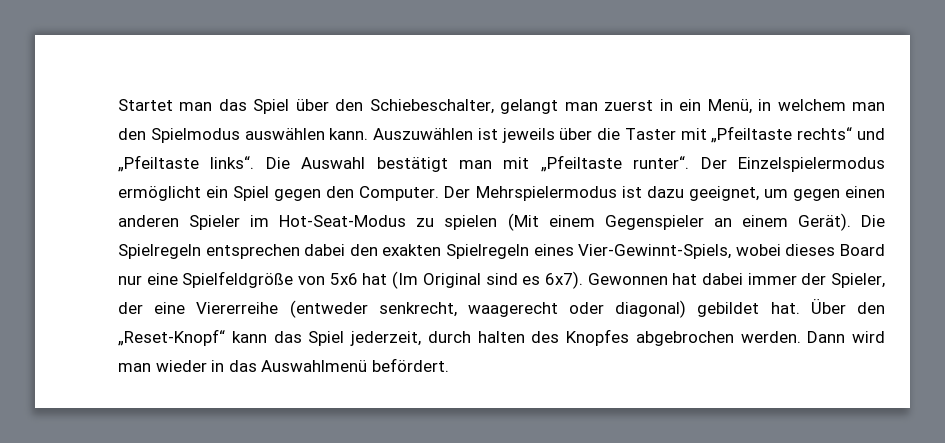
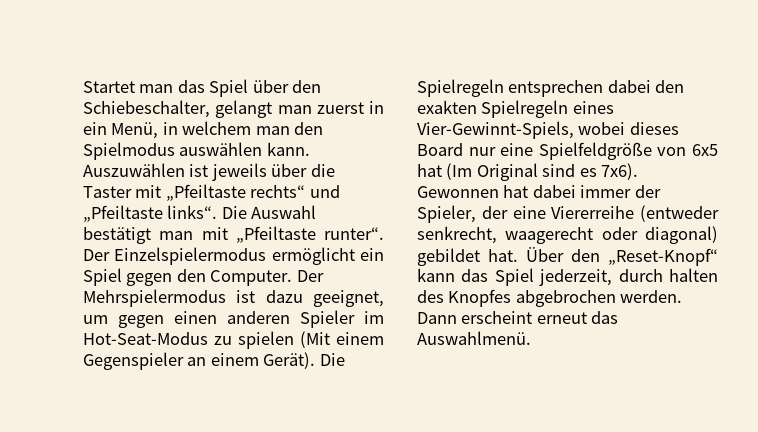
- Die Spielregeln entsprechen dabei den exakten Spielregeln eines Vier-Gewinnt-Spiels, wobei dieses Board nur eine Spielfeldgröße von 5x6 hat (Im Original sind es 6x7).
+ Die Spielregeln entsprechen dabei den exakten Spielregeln eines Vier-Gewinnt-Spiels, wobei dieses Board nur eine Spielfeldgröße von 6x5 hat (Im Original sind es 7x6).
- Dann wird man wieder in das Auswahlmenü befördert.
+ Dann erscheint erneut das Auswahlmenü.

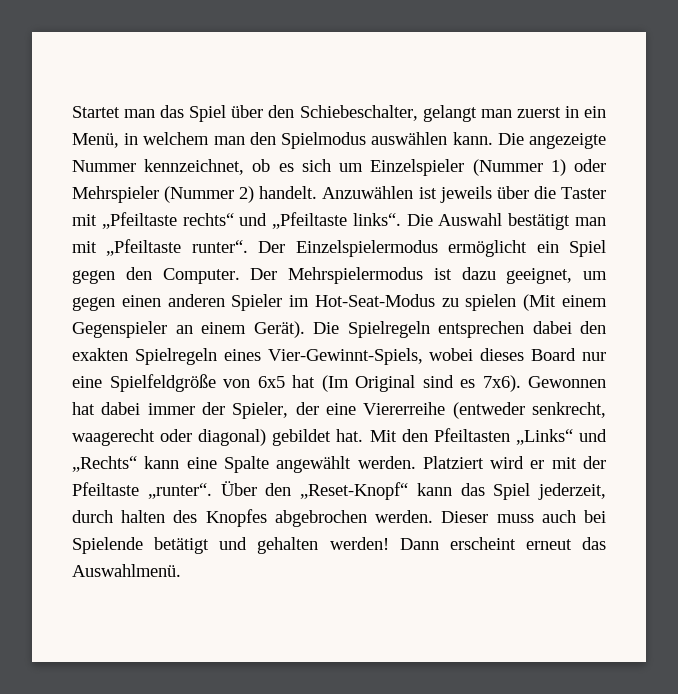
- Auszuwählen ist jeweils über die Taster mit „Pfeiltaste rechts“ und „Pfeiltaste links“.
+ Die angezeigte Nummer kennzeichnet, ob es sich um Einzelspieler (Nummer 1) oder Mehrspieler (Nummer 2) handelt. Anzuwählen ist jeweils über die Taster mit „Pfeiltaste rechts“ und „Pfeiltaste links“.
+ Mit den Pfeiltasten „Links“ und „Rechts“ kann eine Spalte angewählt werden. Platziert wird er mit der Pfeiltaste „runter“.
+ Dieser muss auch bei Spielende betätigt und gehalten werden!

